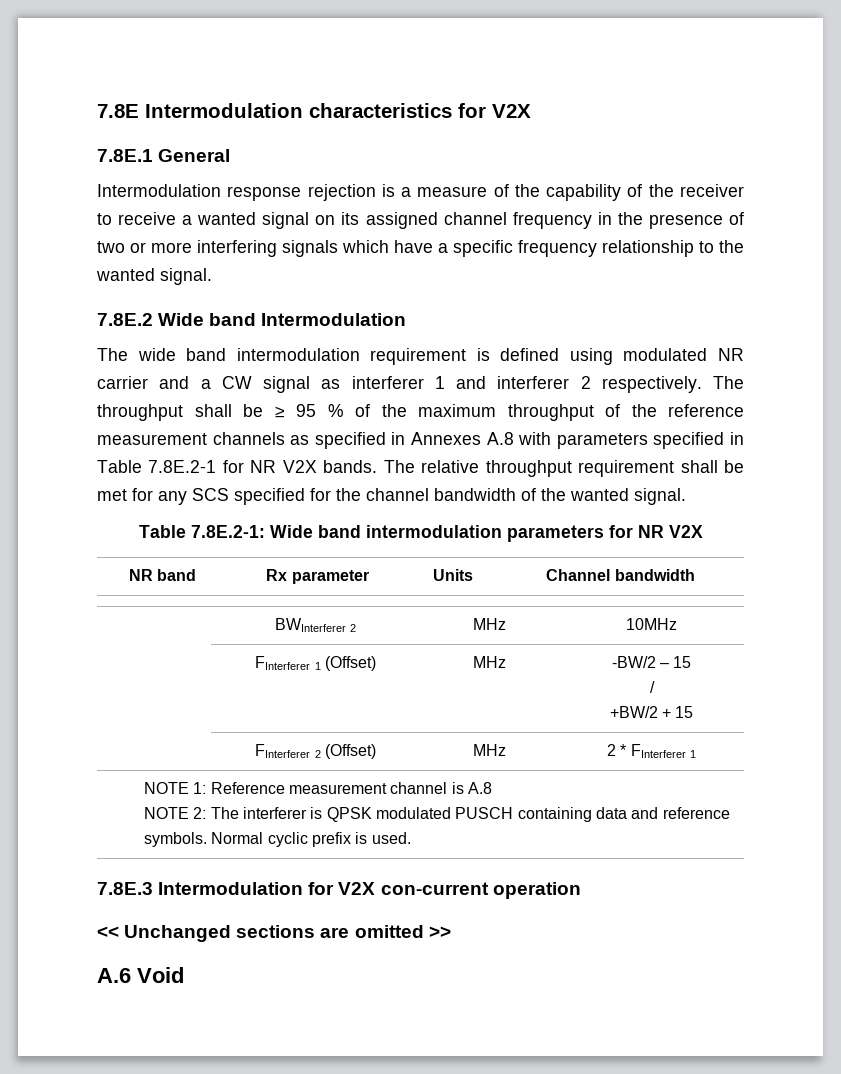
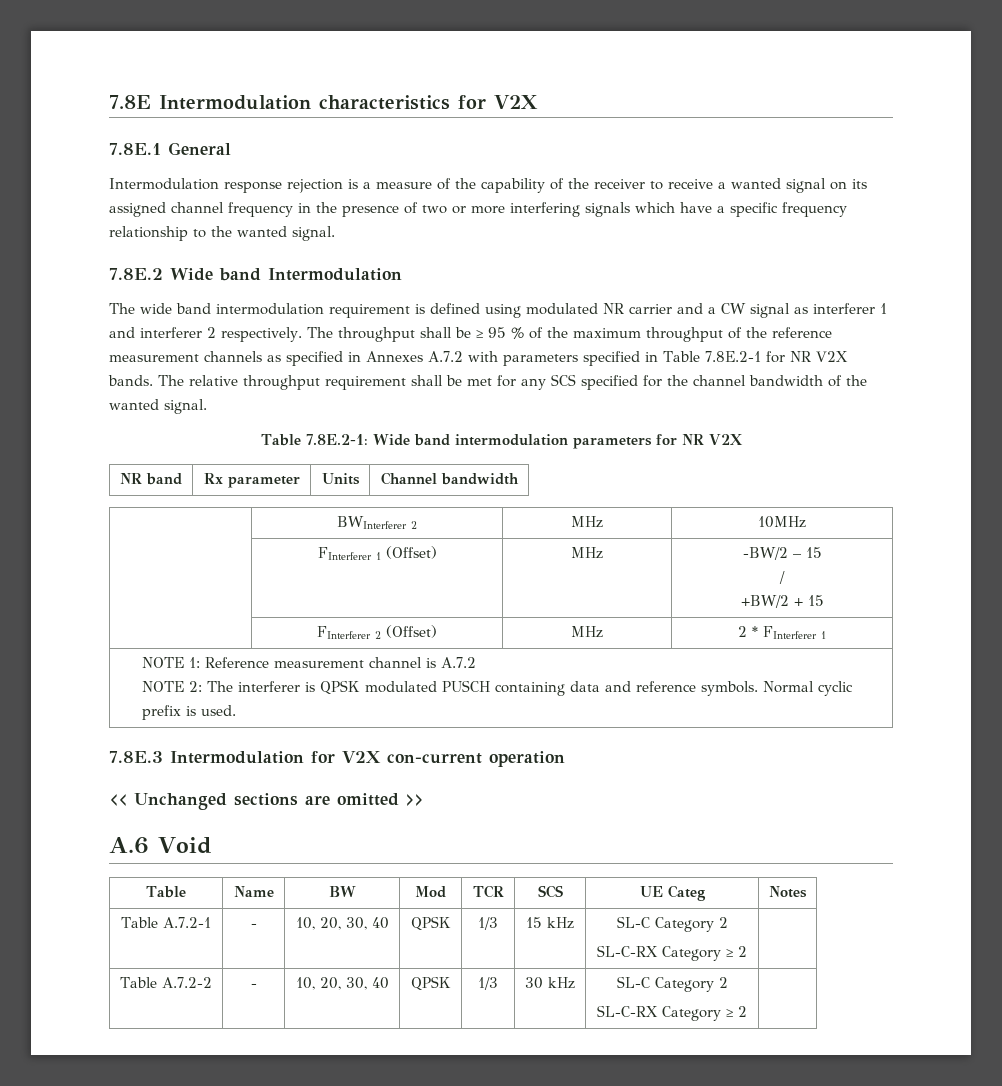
- The throughput shall be ≥ 95 % of the maximum throughput of the reference measurement channels as specified in Annexes A.8 with parameters specified in Table 7.8E.2-1 for NR V2X bands.
+ The throughput shall be ≥ 95 % of the maximum throughput of the reference measurement channels as specified in Annexes A.7.2 with parameters specified in Table 7.8E.2-1 for NR V2X bands.
- NOTE 1: Reference measurement channel is A.8
+ NOTE 1: Reference measurement channel is A.7.2
+ Table | Name | BW | Mod | TCR | SCS | UE Categ | Notes
+ Table A.7.2-1 | - | 10, 20, 30, 40 | QPSK | 1/3 | 15 kHz | SL-C Category 2
+ SL-C-RX Category ≥ 2 |
+ Table A.7.2-2 | - | 10, 20, 30, 40 | QPSK | 1/3 | 30 kHz | SL-C Category 2
+ SL-C-RX Category ≥ 2 |

